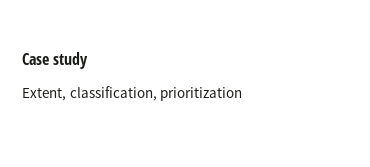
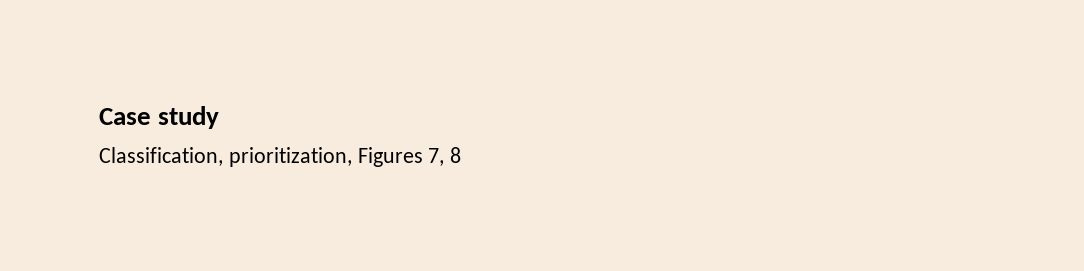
- Extent, classification, prioritization
+ Classification, prioritization, Figures 7, 8

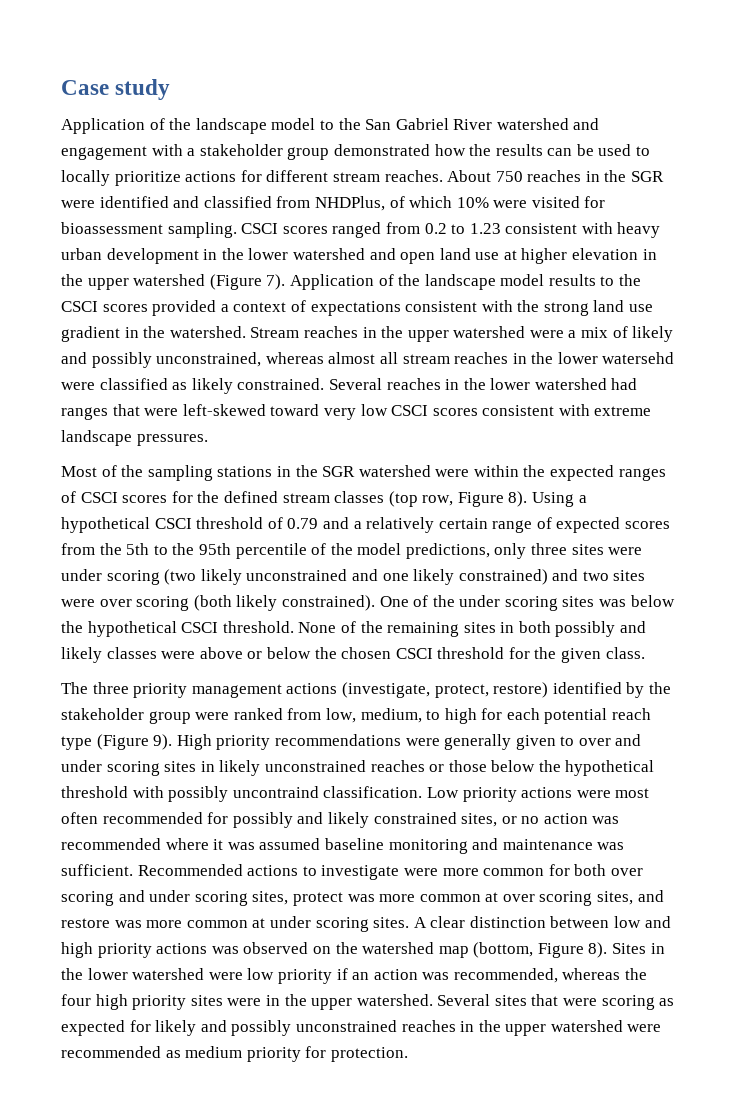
- Classification, prioritization, Figures 7, 8
+ Application of the landscape model to the San Gabriel River watershed and engagement with a stakeholder group demonstrated how the results can be used to locally prioritize actions for different stream reaches. About 750 reaches in the SGR were identified and classified from NHDPlus, of which 10% were visited for bioassessment sampling. CSCI scores ranged from 0.2 to 1.23 consistent with heavy urban development in the lower watershed and open land use at higher elevation in the upper watershed (Figure 7). Application of the landscape model results to the CSCI scores provided a context of expectations consistent with the strong land use gradient in the watershed. Stream reaches in the upper watershed were a mix of likely and possibly unconstrained, whereas almost all stream reaches in the lower watersehd were classified as likely constrained. Several reaches in the lower watershed had ranges that were left-skewed toward very low CSCI scores consistent with extreme landscape pressures.
+ Most of the sampling stations in the SGR watershed were within the expected ranges of CSCI scores for the defined stream classes (top row, Figure 8). Using a hypothetical CSCI threshold of 0.79 and a relatively certain range of expected scores from the 5th to the 95th percentile of the model predictions, only three sites were under scoring (two likely unconstrained and one likely constrained) and two sites were over scoring (both likely constrained). One of the under scoring sites was below the hypothetical CSCI threshold. None of the remaining sites in both possibly and likely classes were above or below the chosen CSCI threshold for the given class.
+ The three priority management actions (investigate, protect, restore) identified by the stakeholder group were ranked from low, medium, to high for each potential reach type (Figure 9). High priority recommendations were generally given to over and under scoring sites in likely unconstrained reaches or those below the hypothetical threshold with possibly uncontraind classification. Low priority actions were most often recommended for possibly and likely constrained sites, or no action was recommended where it was assumed baseline monitoring and maintenance was sufficient. Recommended actions to investigate were more common for both over scoring and under scoring sites, protect was more common at over scoring sites, and restore was more common at under scoring sites. A clear distinction between low and high priority actions was observed on the watershed map (bottom, Figure 8). Sites in the lower watershed were low priority if an action was recommended, whereas the four high priority sites were in the upper watershed. Several sites that were scoring as expected for likely and possibly unconstrained reaches in the upper watershed were recommended as medium priority for protection.

